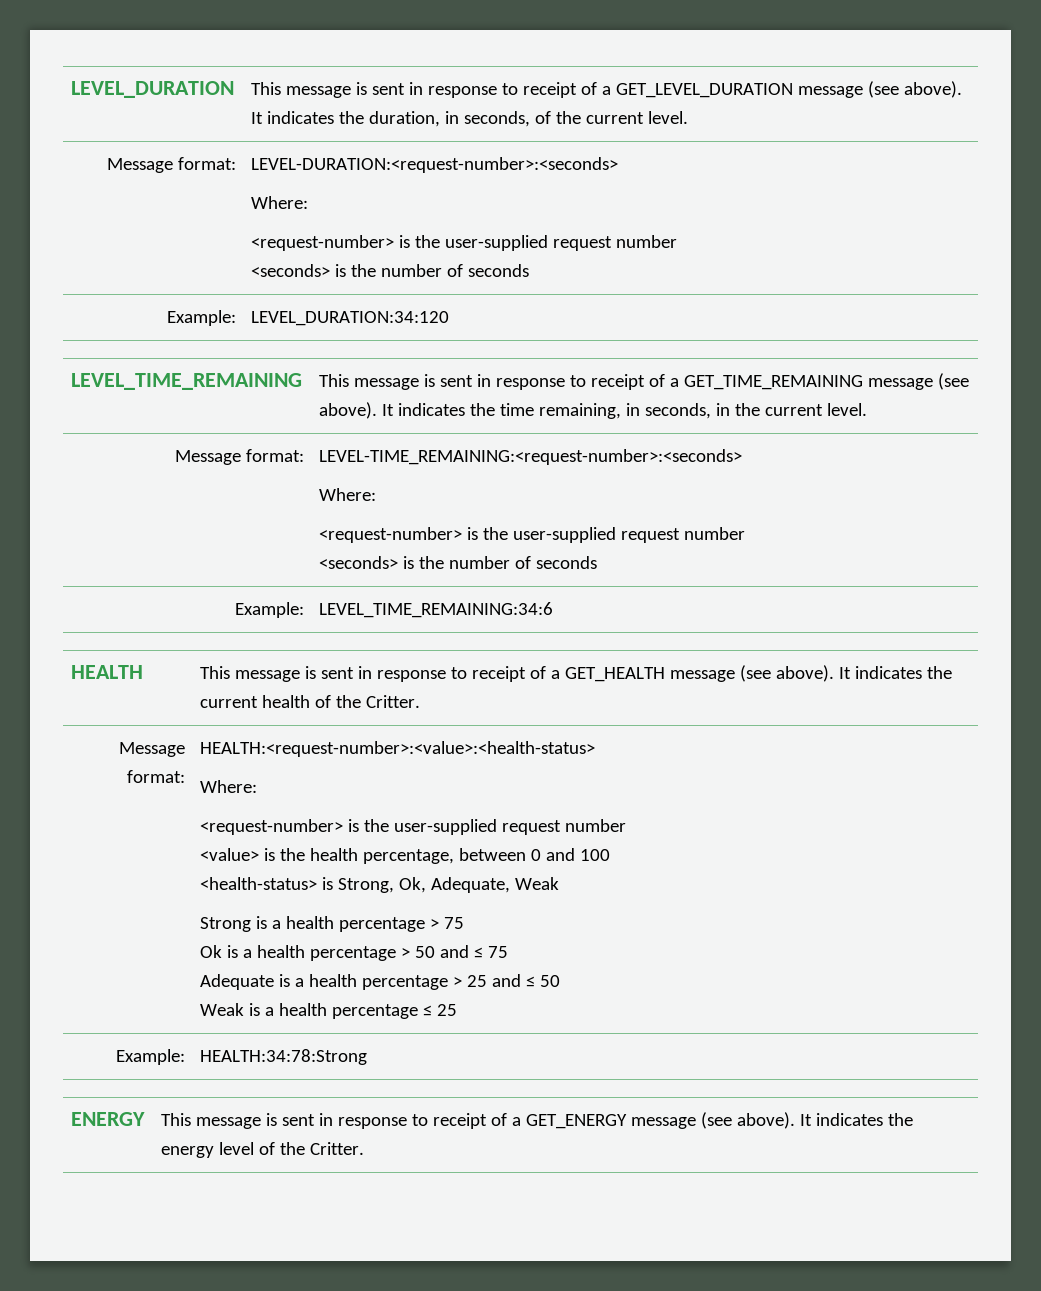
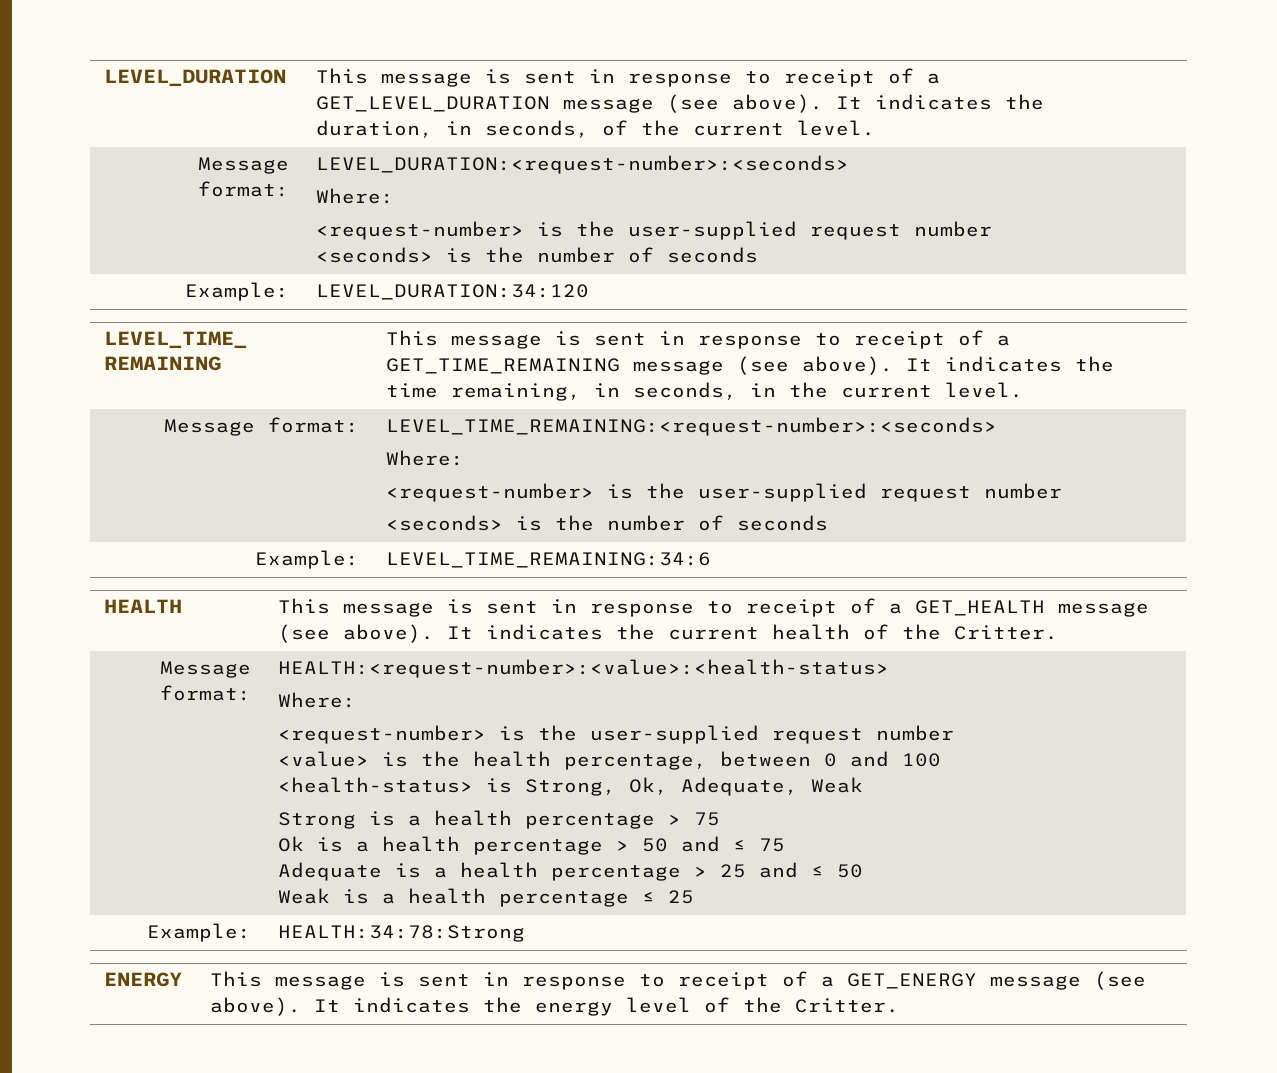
- Message format: | LEVEL-DURATION:<request-number>:<seconds>
+ Message format: | LEVEL_DURATION:<request-number>:<seconds>
- Message format: | LEVEL-TIME_REMAINING:<request-number>:<seconds>
+ Message format: | LEVEL_TIME_REMAINING:<request-number>:<seconds>

